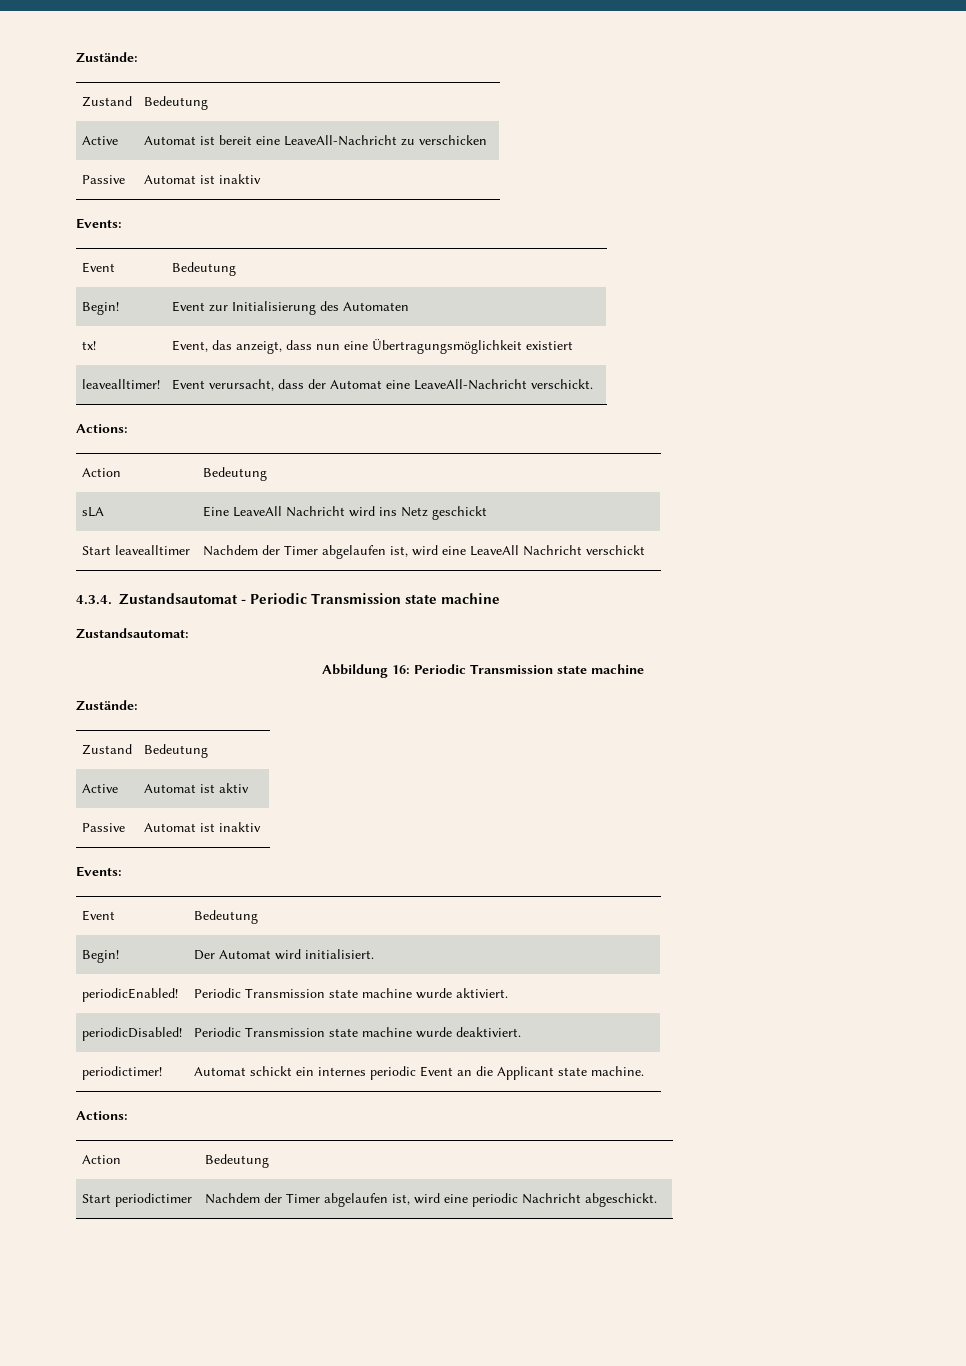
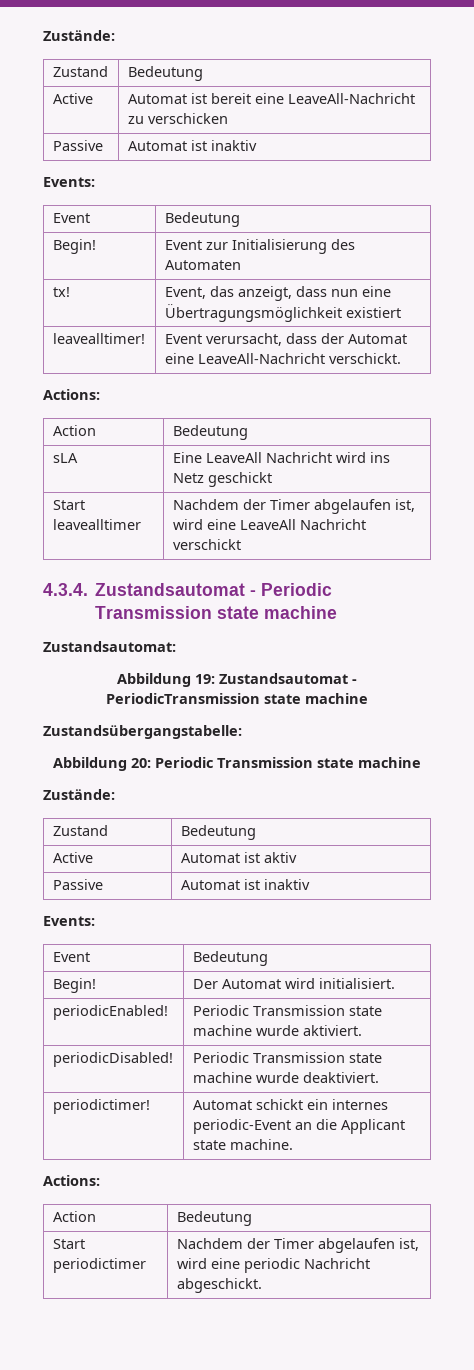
- Abbildung 16: Periodic Transmission state machine
+ Abbildung 19: Zustandsautomat - PeriodicTransmission state machine
+ Zustandsübergangstabelle:
+ Abbildung 20: Periodic Transmission state machine
- periodictimer! | Automat schickt ein internes periodic Event an die Applicant state machine.
+ periodictimer! | Automat schickt ein internes periodic-Event an die Applicant state machine.

